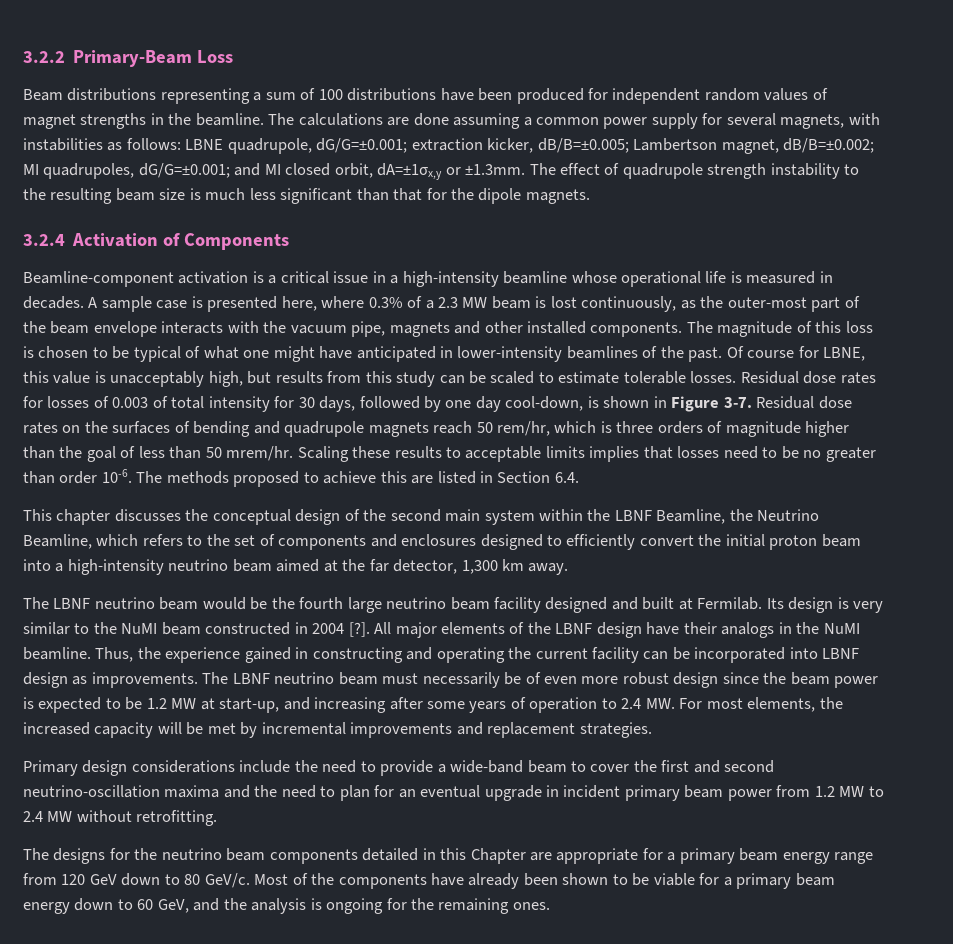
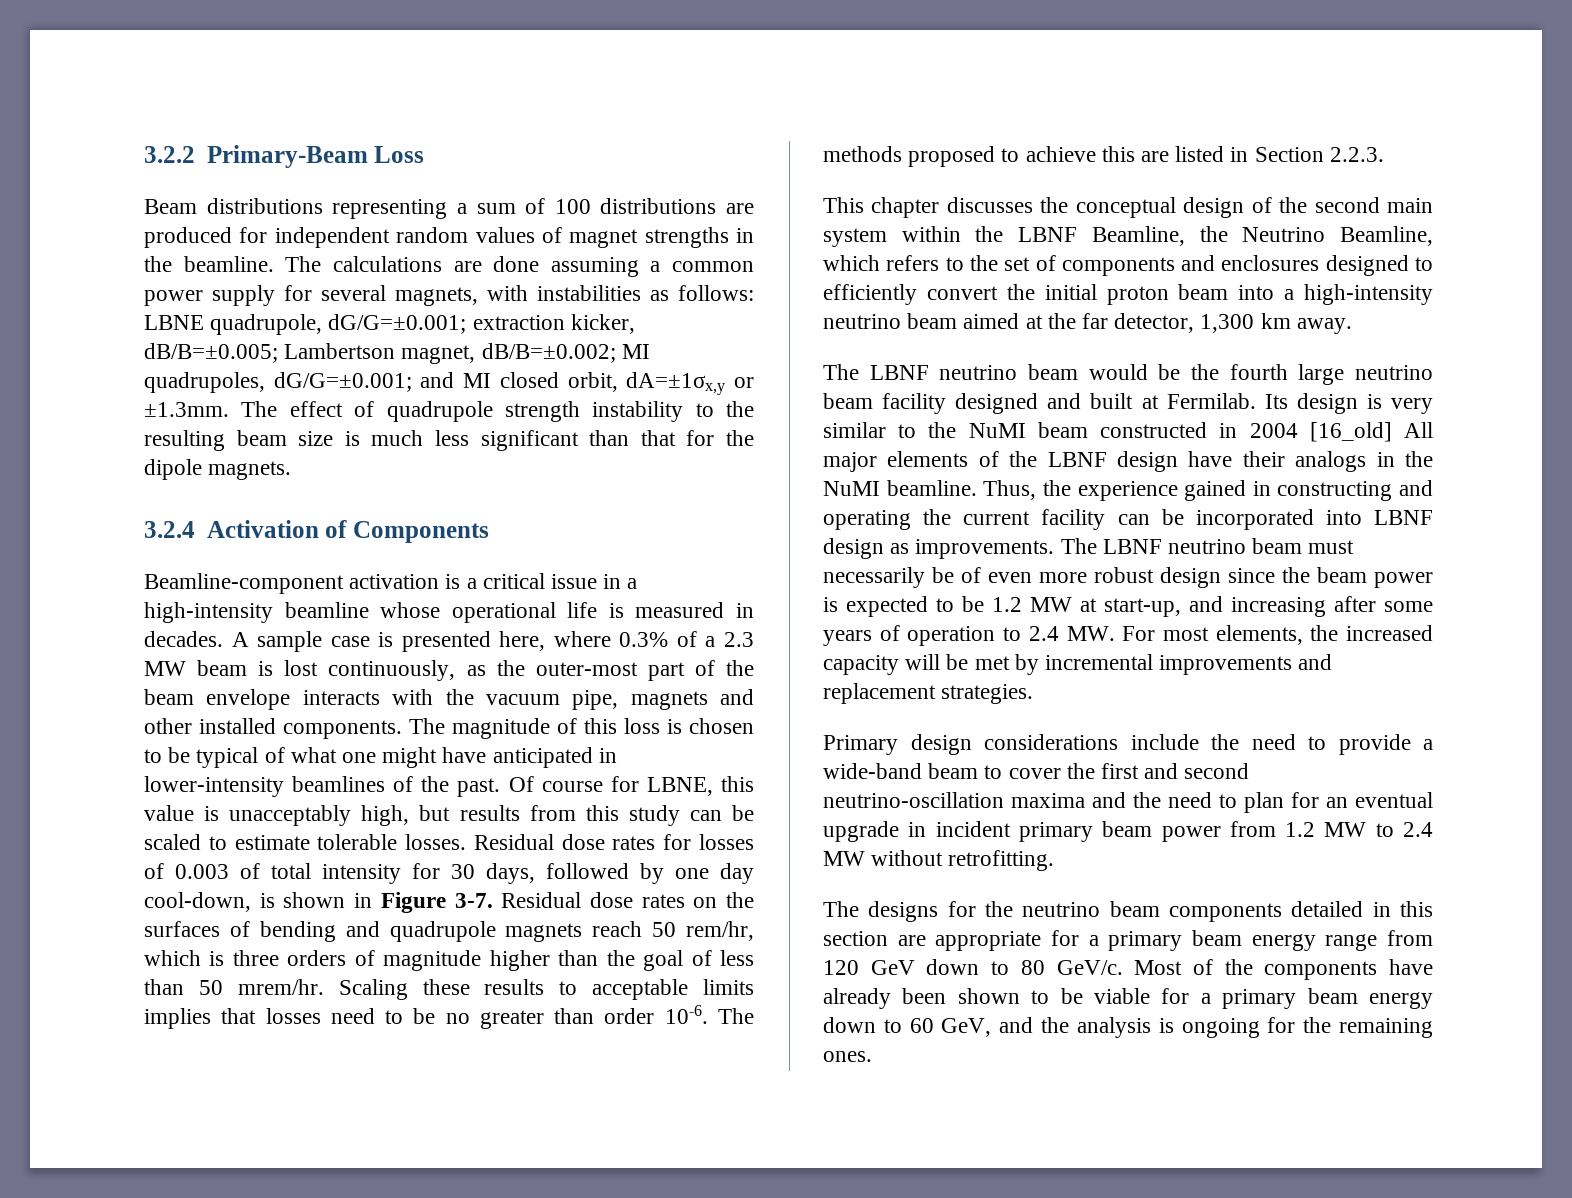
- Beam distributions representing a sum of 100 distributions have been produced for independent random values of magnet strengths in the beamline.
+ Beam distributions representing a sum of 100 distributions are produced for independent random values of magnet strengths in the beamline.
- The methods proposed to achieve this are listed in Section 6.4.
+ The methods proposed to achieve this are listed in Section 2.2.3.
- Its design is very similar to the NuMI beam constructed in 2004 [?]. All major elements of the LBNF design have their analogs in the NuMI beamline.
+ Its design is very similar to the NuMI beam constructed in 2004 [16_old] All major elements of the LBNF design have their analogs in the NuMI beamline.
- The designs for the neutrino beam components detailed in this Chapter are appropriate for a primary beam energy range from 120 GeV down to 80 GeV/c.
+ The designs for the neutrino beam components detailed in this section are appropriate for a primary beam energy range from 120 GeV down to 80 GeV/c.

